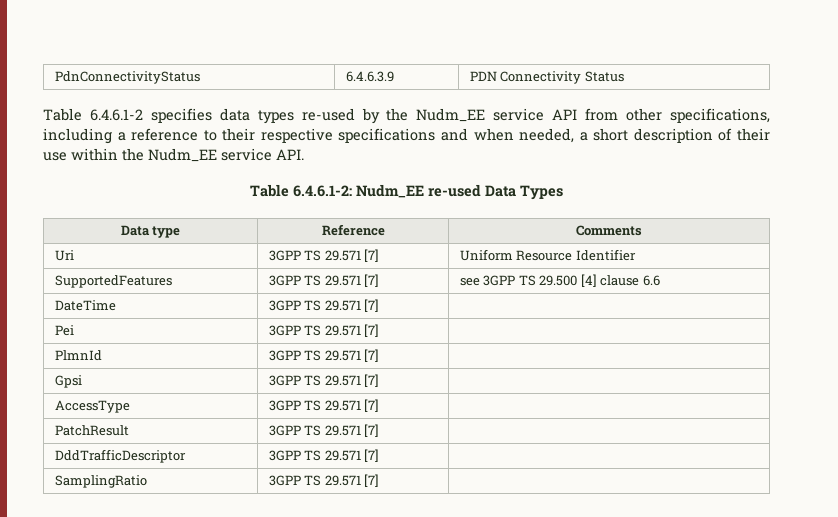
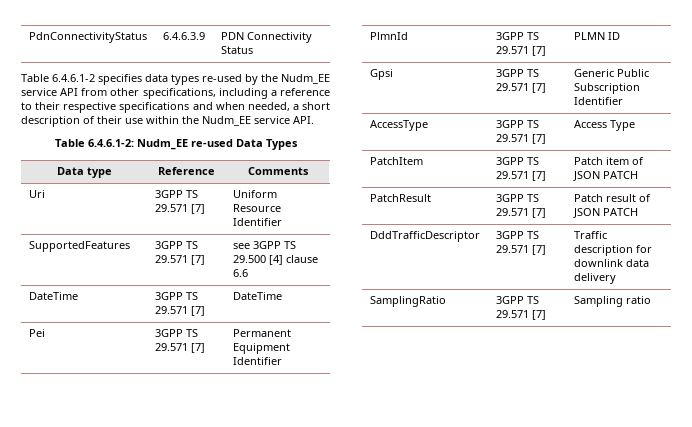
- DateTime | 3GPP TS 29.571 [7] |
+ DateTime | 3GPP TS 29.571 [7] | DateTime
- Pei | 3GPP TS 29.571 [7] |
+ Pei | 3GPP TS 29.571 [7] | Permanent Equipment Identifier
- PlmnId | 3GPP TS 29.571 [7] |
+ PlmnId | 3GPP TS 29.571 [7] | PLMN ID
- Gpsi | 3GPP TS 29.571 [7] |
+ Gpsi | 3GPP TS 29.571 [7] | Generic Public Subscription Identifier
- AccessType | 3GPP TS 29.571 [7] |
+ AccessType | 3GPP TS 29.571 [7] | Access Type
+ PatchItem | 3GPP TS 29.571 [7] | Patch item of JSON PATCH
- PatchResult | 3GPP TS 29.571 [7] |
+ PatchResult | 3GPP TS 29.571 [7] | Patch result of JSON PATCH
- DddTrafficDescriptor | 3GPP TS 29.571 [7] |
+ DddTrafficDescriptor | 3GPP TS 29.571 [7] | Traffic description for downlink data delivery
- SamplingRatio | 3GPP TS 29.571 [7] |
+ SamplingRatio | 3GPP TS 29.571 [7] | Sampling ratio

